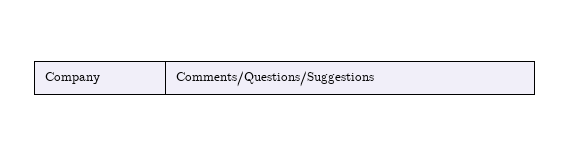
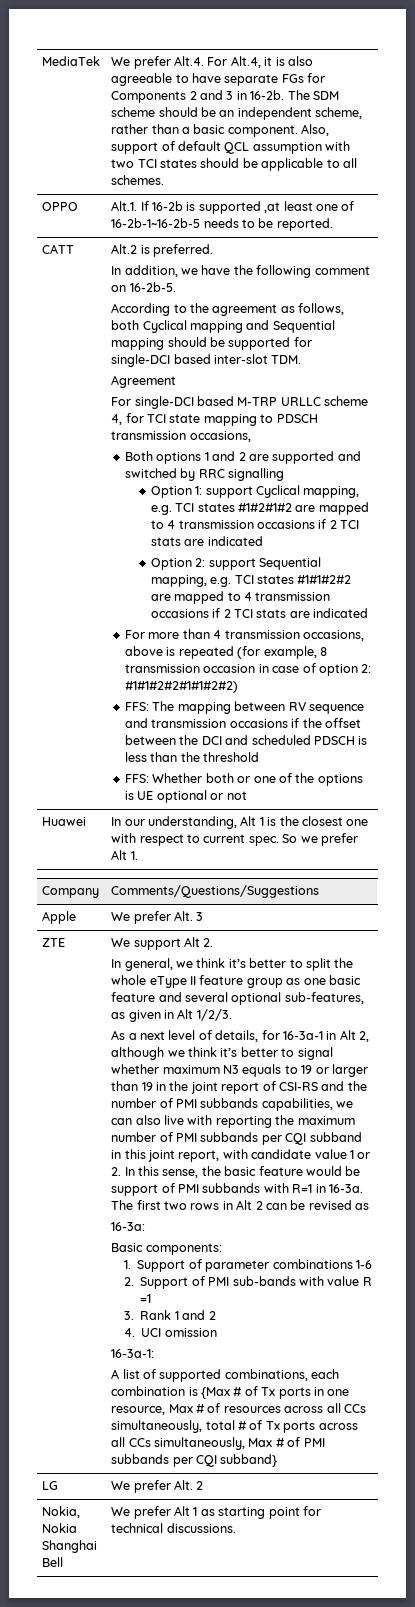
+ MediaTek | We prefer Alt.4. For Alt.4, it is also agreeable to have separate FGs for Components 2 and 3 in 16-2b. The SDM scheme should be an independent scheme, rather than a basic component. Also, support of default QCL assumption with two TCI states should be applicable to all schemes.
+ OPPO | Alt.1. If 16-2b is supported ,at least one of 16-2b-1~16-2b-5 needs to be reported.
+ CATT | Alt.2 is preferred.
+ In addition, we have the following comment on 16-2b-5.
+ According to the agreement as follows, both Cyclical mapping and Sequential mapping should be supported for single-DCI based inter-slot TDM.
+ Agreement
+ For single-DCI based M-TRP URLLC scheme 4, for TCI state mapping to PDSCH transmission occasions,
+ Both options 1 and 2 are supported and switched by RRC signalling
+ Option 1: support Cyclical mapping, e.g. TCI states #1#2#1#2 are mapped to 4 transmission occasions if 2 TCI stats are indicated
+ Option 2: support Sequential mapping, e.g. TCI states #1#1#2#2 are mapped to 4 transmission occasions if 2 TCI stats are indicated
+ For more than 4 transmission occasions, above is repeated (for example, 8 transmission occasion in case of option 2: #1#1#2#2#1#1#2#2)
+ FFS: The mapping between RV sequence and transmission occasions if the offset between the DCI and scheduled PDSCH is less than the threshold
+ FFS: Whether both or one of the options is UE optional or not
+ Huawei | In our understanding, Alt 1 is the closest one with respect to current spec. So we prefer Alt 1.
  Company | Comments/Questions/Suggestions
+ Apple | We prefer Alt. 3
+ ZTE | We support Alt 2.
+ In general, we think it’s better to split the whole eType II feature group as one basic feature and several optional sub-features, as given in Alt 1/2/3.
+ As a next level of details, for 16-3a-1 in Alt 2, although we think it’s better to signal whether maximum N3 equals to 19 or larger than 19 in the joint report of CSI-RS and the number of PMI subbands capabilities, we can also live with reporting the maximum number of PMI subbands per CQI subband in this joint report, with candidate value 1 or 2. In this sense, the basic feature would be support of PMI subbands with R=1 in 16-3a. The first two rows in Alt 2 can be revised as
+ 16-3a:
+ Basic components:
+ 1. Support of parameter combinations 1-6
+ 2. Support of PMI sub-bands with value R =1
+ 3. Rank 1 and 2
+ 4. UCI omission
+ 16-3a-1:
+ A list of supported combinations, each combination is {Max # of Tx ports in one resource, Max # of resources across all CCs simultaneously, total # of Tx ports across all CCs simultaneously, Max # of PMI subbands per CQI subband}
+ LG | We prefer Alt. 2
+ Nokia, Nokia Shanghai Bell | We prefer Alt 1 as starting point for technical discussions.

